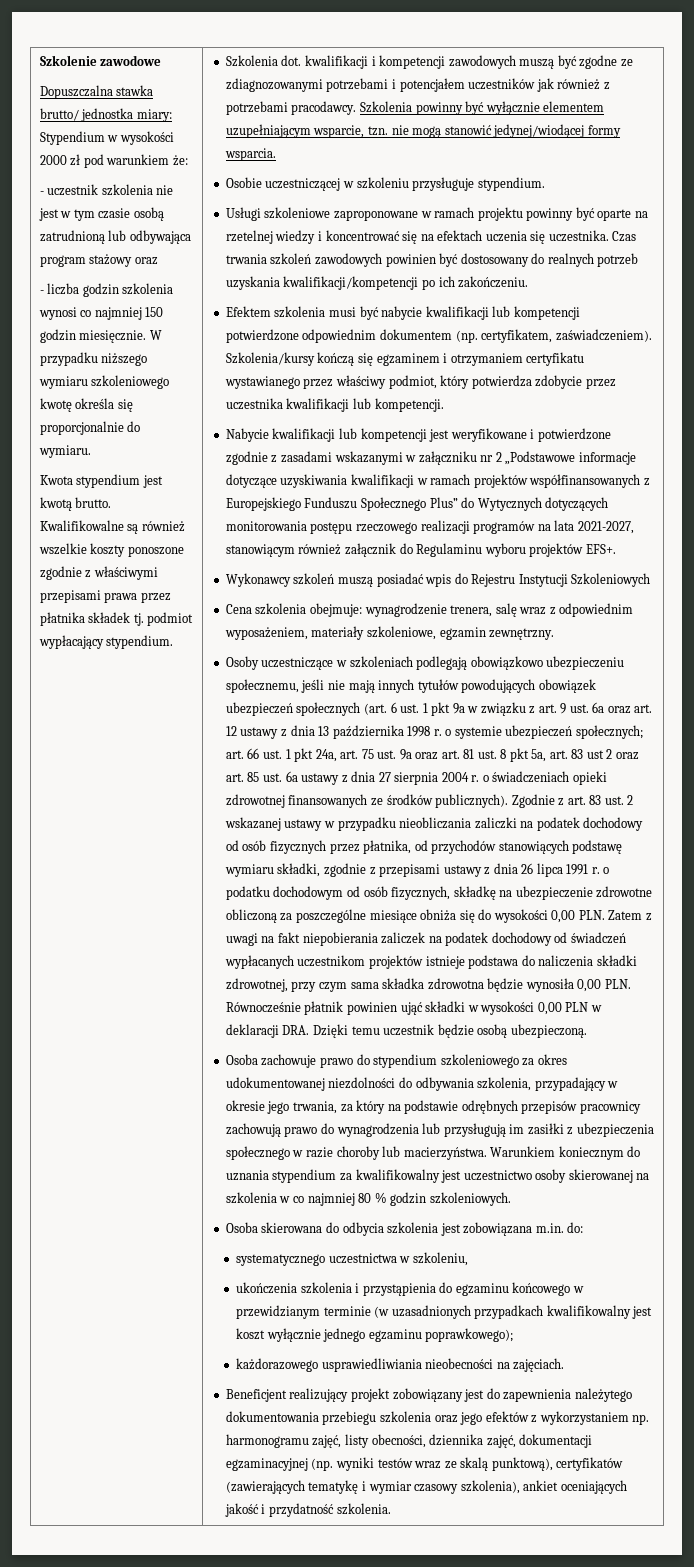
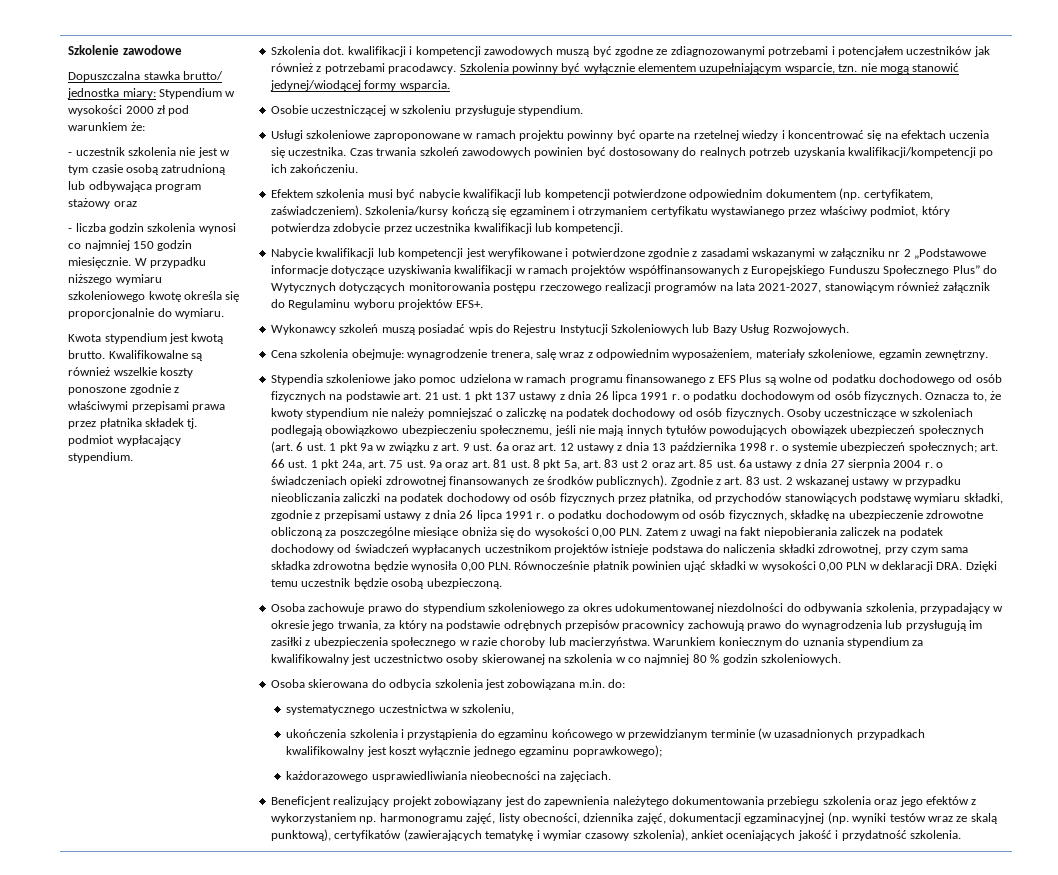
- Wykonawcy szkoleń muszą posiadać wpis do Rejestru Instytucji Szkoleniowych
+ Wykonawcy szkoleń muszą posiadać wpis do Rejestru Instytucji Szkoleniowych lub Bazy Usług Rozwojowych.
+ Stypendia szkoleniowe jako pomoc udzielona w ramach programu finansowanego z EFS Plus są wolne od podatku dochodowego od osób fizycznych na podstawie art. 21 ust. 1 pkt 137 ustawy z dnia 26 lipca 1991 r. o podatku dochodowym od osób fizycznych. Oznacza to, że kwoty stypendium nie należy pomniejszać o zaliczkę na podatek dochodowy od osób fizycznych.

